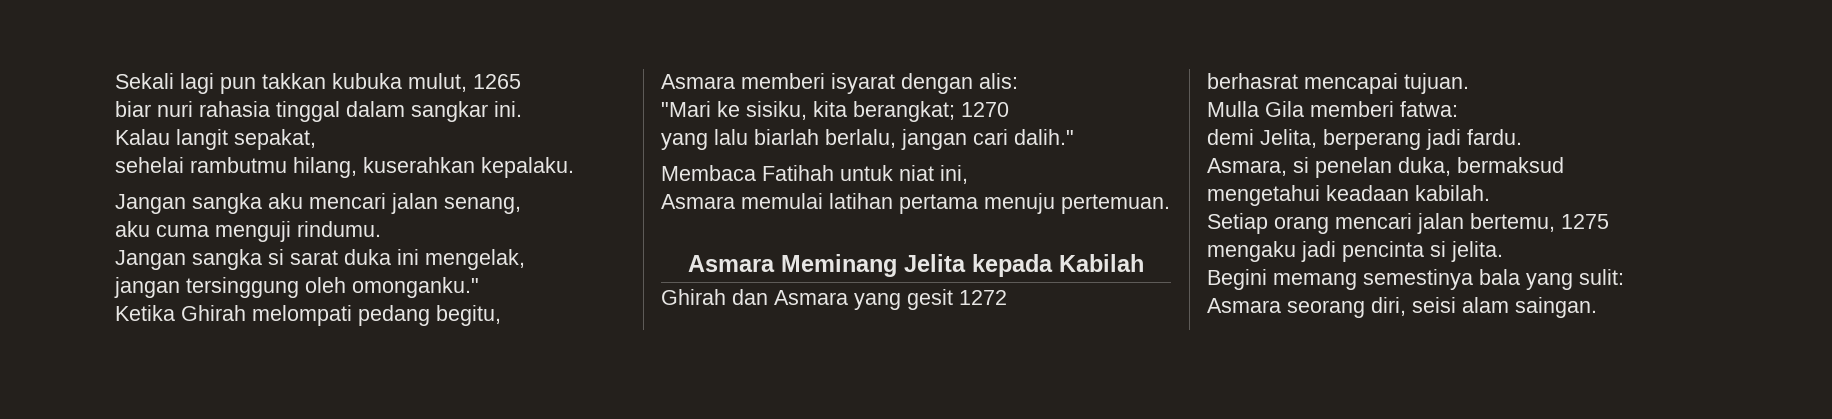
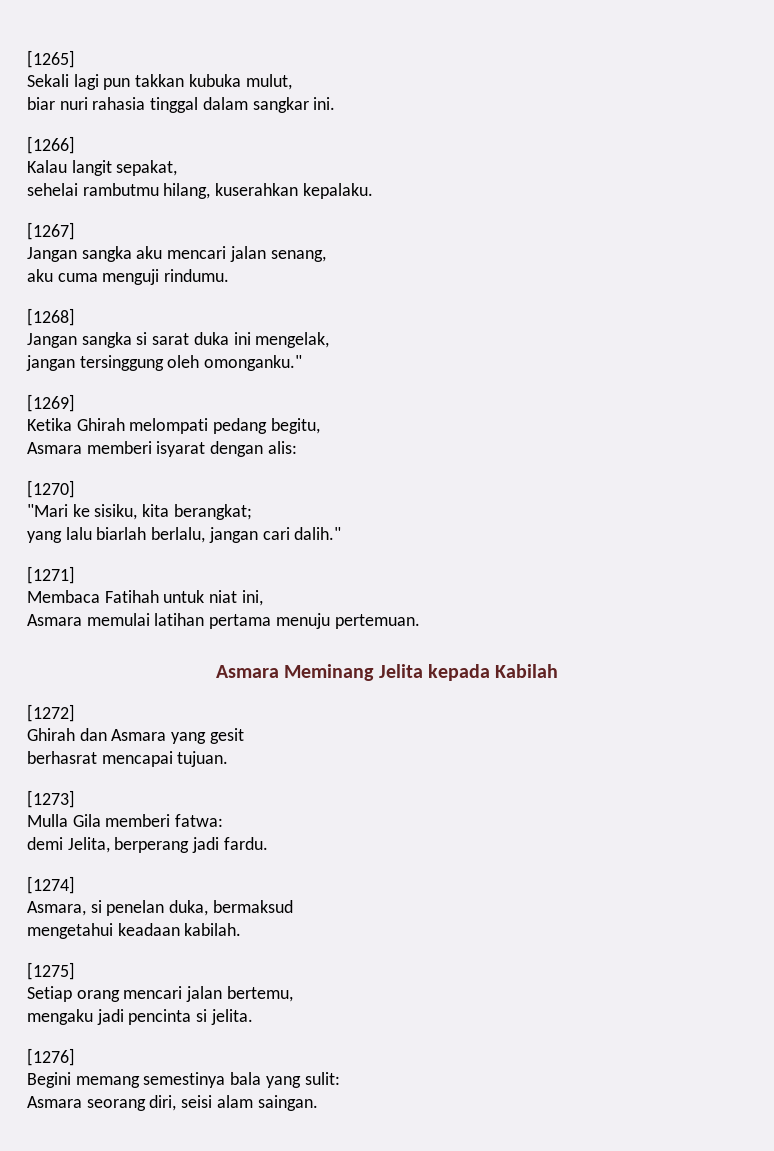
+ [1265]
- Sekali lagi pun takkan kubuka mulut, 1265
+ Sekali lagi pun takkan kubuka mulut,
+ [1266]
+ [1267]
+ [1268]
+ [1269]
+ [1270]
- "Mari ke sisiku, kita berangkat; 1270
+ "Mari ke sisiku, kita berangkat;
+ [1271]
+ [1272]
- Ghirah dan Asmara yang gesit 1272
+ Ghirah dan Asmara yang gesit
+ [1273]
+ [1274]
+ [1275]
- Setiap orang mencari jalan bertemu, 1275
+ Setiap orang mencari jalan bertemu,
+ [1276]

